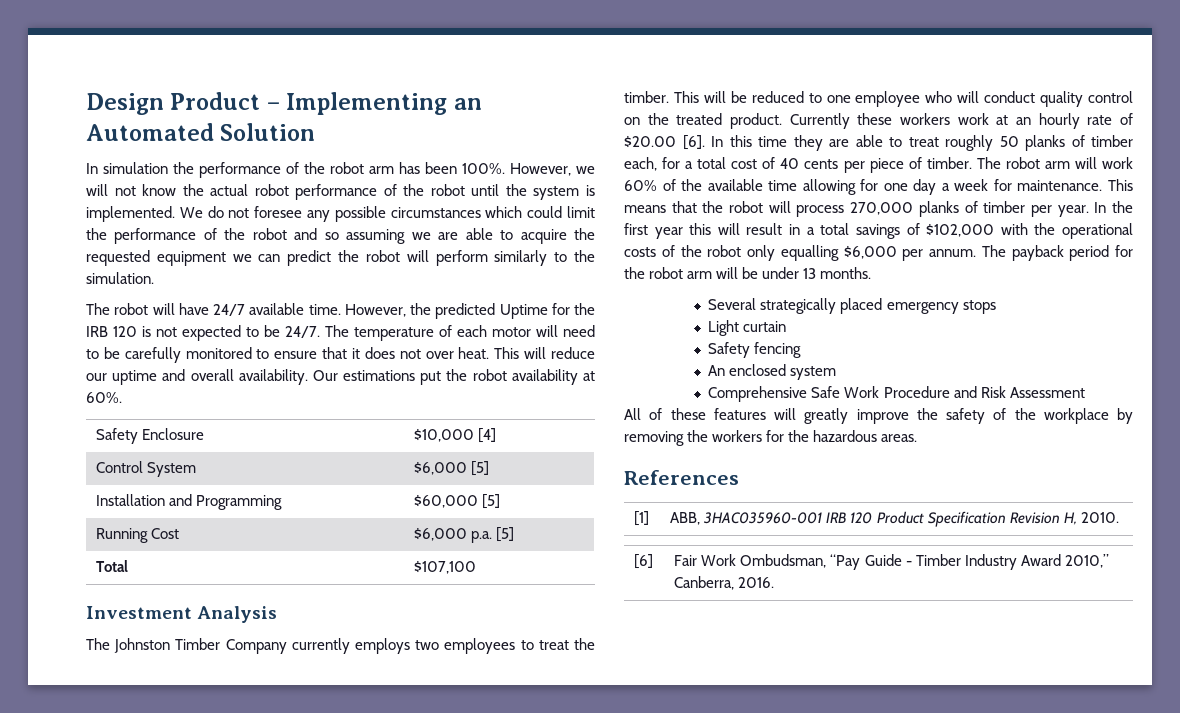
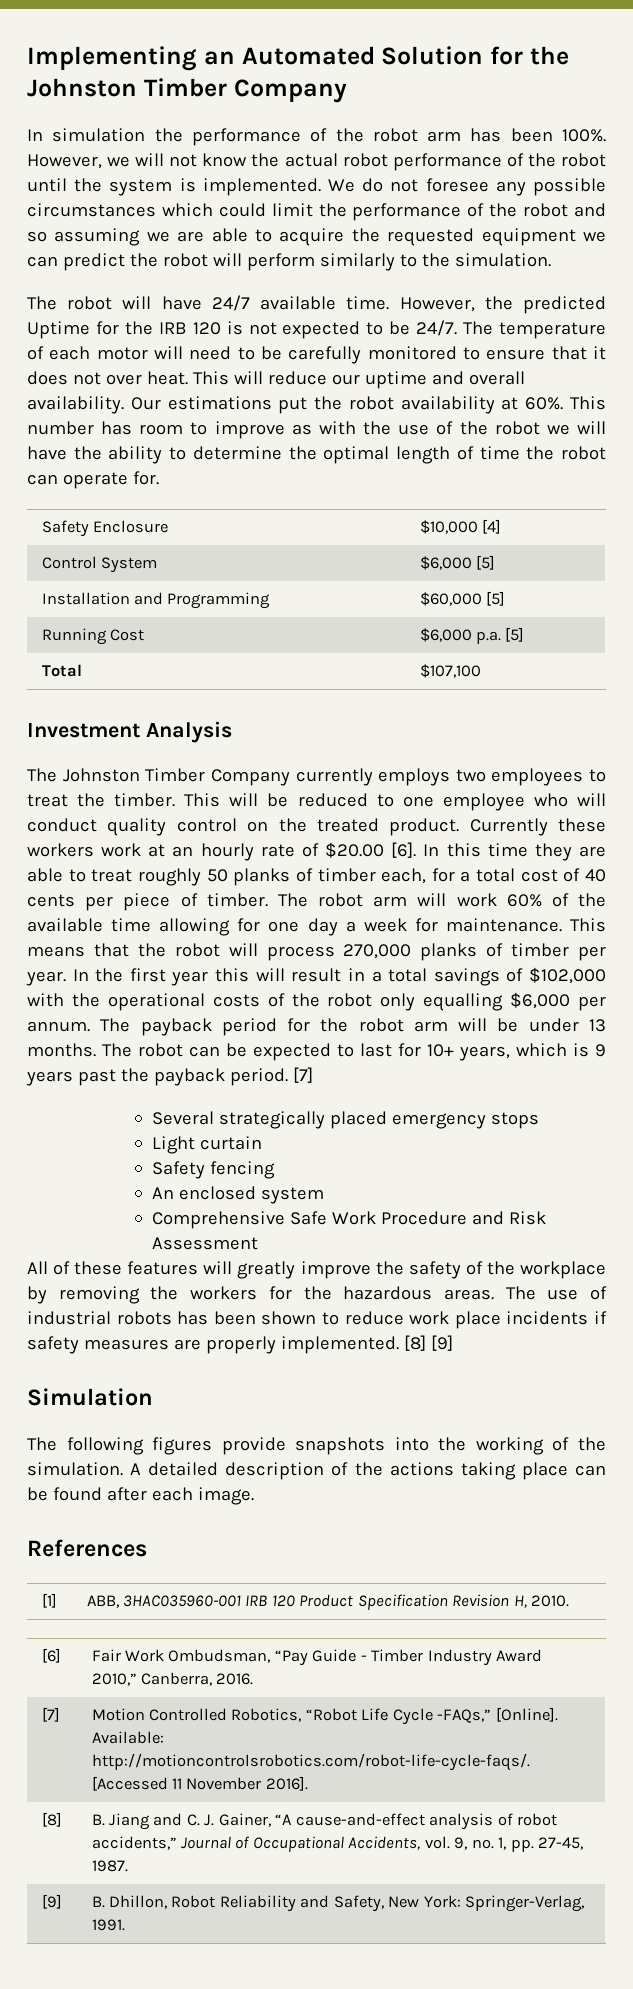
- Design Product – Implementing an Automated Solution
+ Implementing an Automated Solution for the Johnston Timber Company
+ This number has room to improve as with the use of the robot we will have the ability to determine the optimal length of time the robot can operate for.
+ The robot can be expected to last for 10+ years, which is 9 years past the payback period. [7]
+ The use of industrial robots has been shown to reduce work place incidents if safety measures are properly implemented. [8] [9]
+ Simulation
+ The following figures provide snapshots into the working of the simulation. A detailed description of the actions taking place can be found after each image.
+ [7] | Motion Controlled Robotics, “Robot Life Cycle -FAQs,” [Online]. Available: http://motioncontrolsrobotics.com/robot-life-cycle-faqs/. [Accessed 11 November 2016].
+ [8] | B. Jiang and C. J. Gainer, “A cause-and-effect analysis of robot accidents,” Journal of Occupational Accidents, vol. 9, no. 1, pp. 27-45, 1987.
+ [9] | B. Dhillon, Robot Reliability and Safety, New York: Springer-Verlag, 1991.

